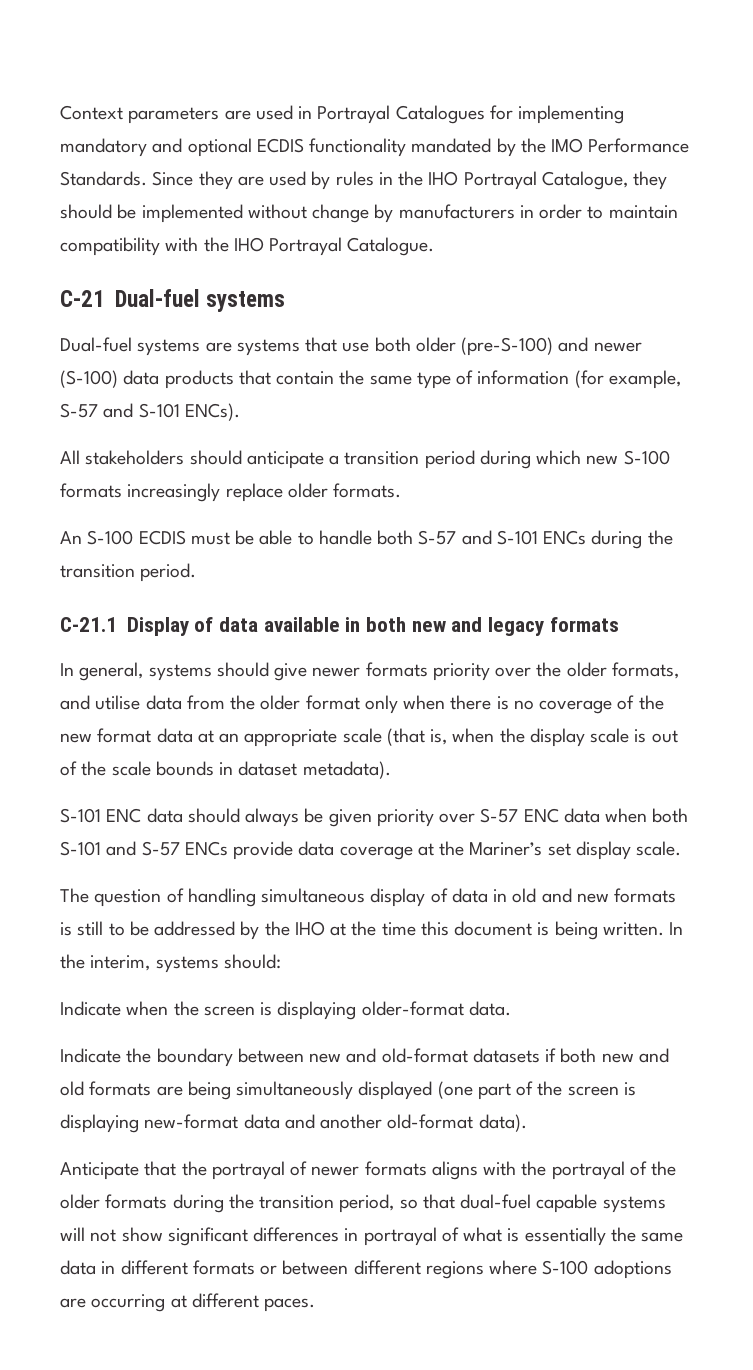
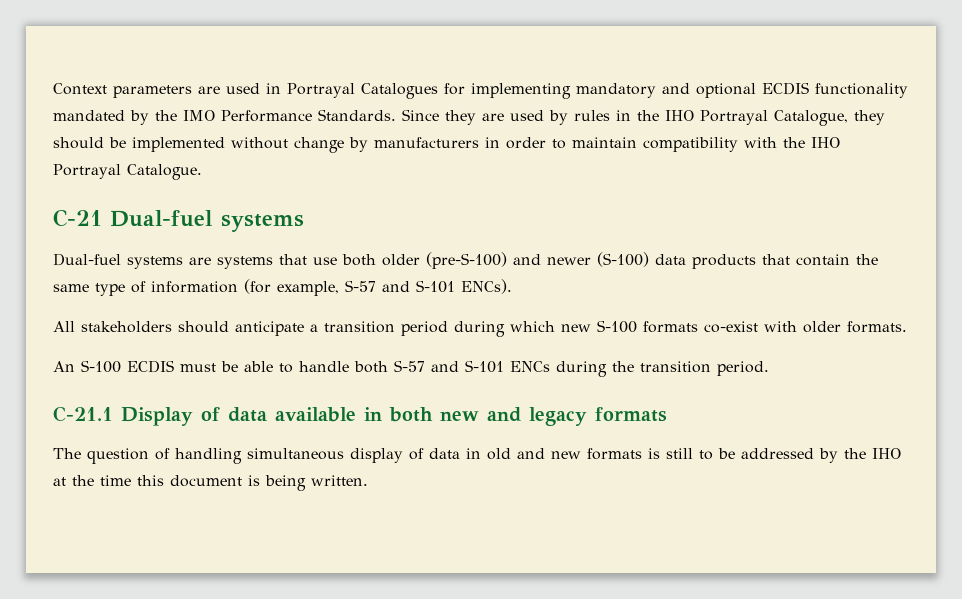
- All stakeholders should anticipate a transition period during which new S-100 formats increasingly replace older formats.
+ All stakeholders should anticipate a transition period during which new S-100 formats co-exist with older formats.
- In general, systems should give newer formats priority over the older formats, and utilise data from the older format only when there is no coverage of the new format data at an appropriate scale (that is, when the display scale is out of the scale bounds in dataset metadata).
- S-101 ENC data should always be given priority over S-57 ENC data when both S-101 and S-57 ENCs provide data coverage at the Mariner’s set display scale.
- In the interim, systems should:
- Indicate when the screen is displaying older-format data.
- Indicate the boundary between new and old-format datasets if both new and old formats are being simultaneously displayed (one part of the screen is displaying new-format data and another old-format data).
- Anticipate that the portrayal of newer formats aligns with the portrayal of the older formats during the transition period, so that dual-fuel capable systems will not show significant differences in portrayal of what is essentially the same data in different formats or between different regions where S-100 adoptions are occurring at different paces.

